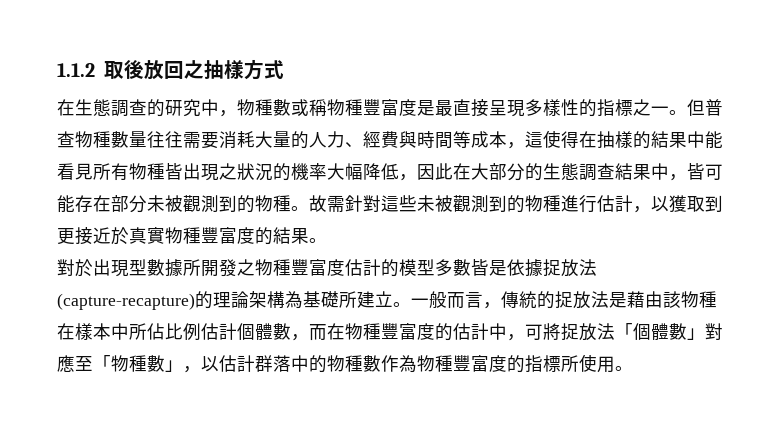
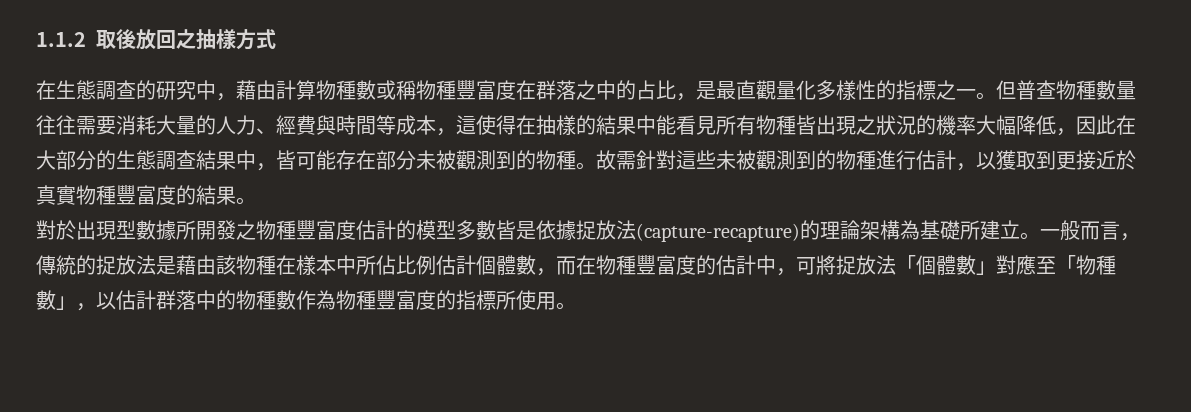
- 在生態調查的研究中，物種數或稱物種豐富度是最直接呈現多樣性的指標之一。
+ 在生態調查的研究中，藉由計算物種數或稱物種豐富度在群落之中的占比，是最直觀量化多樣性的指標之一。

